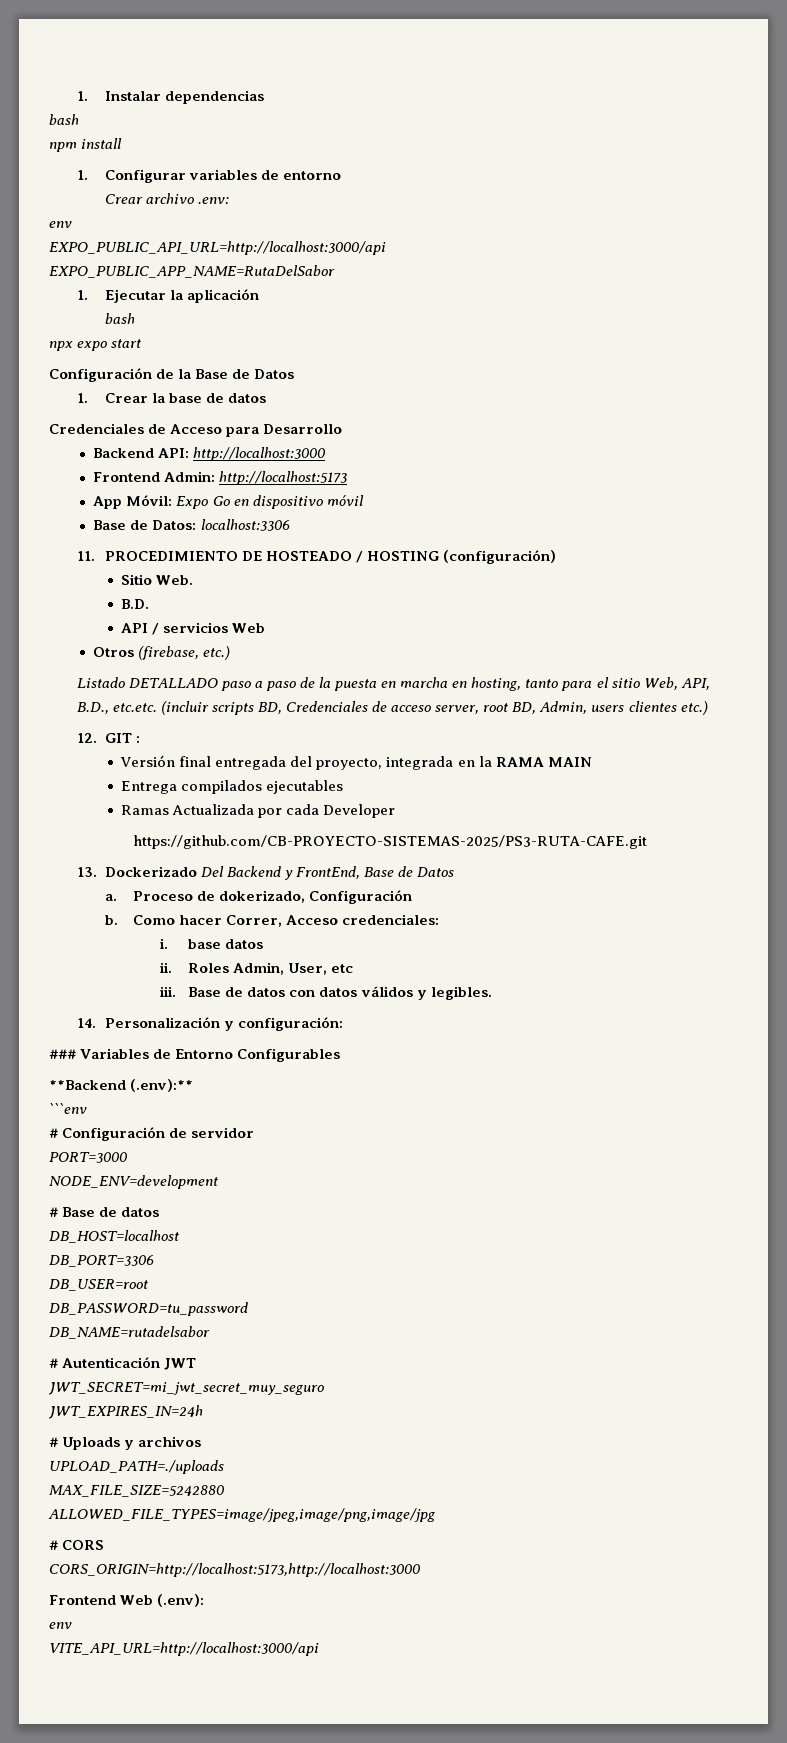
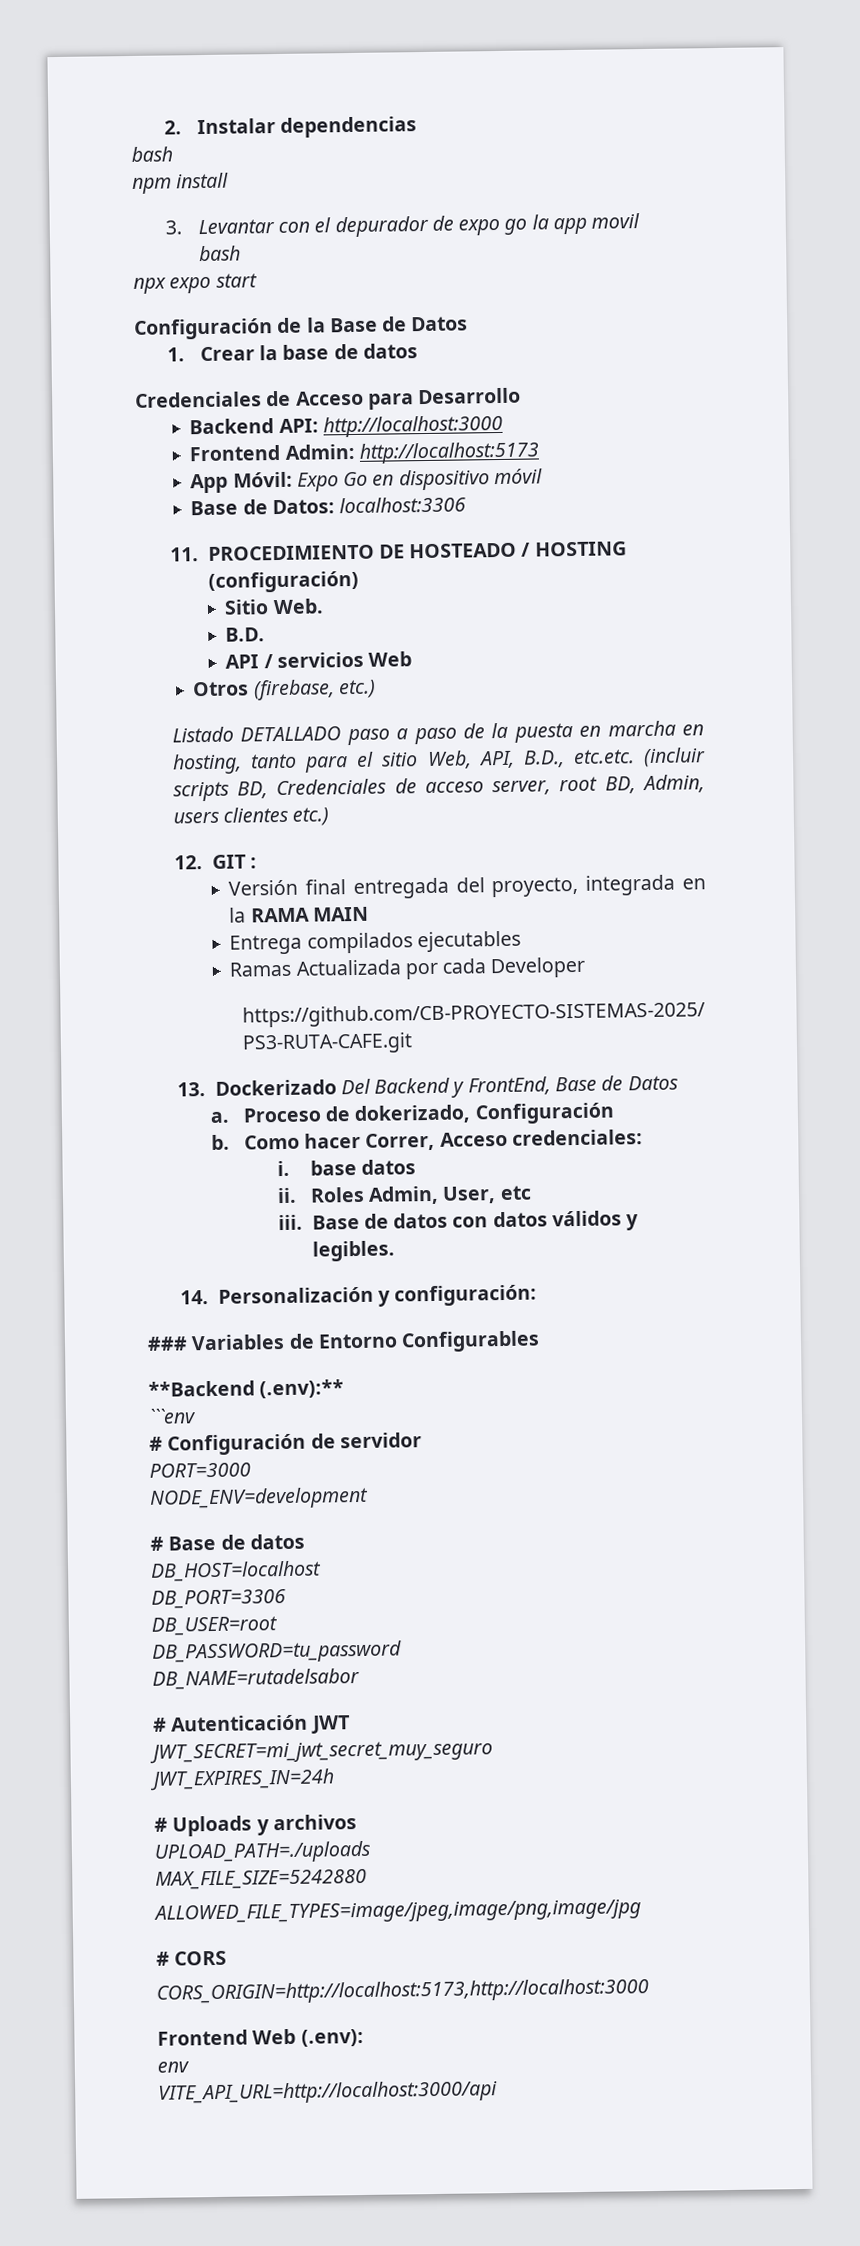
- 1. Instalar dependencias
+ 2. Instalar dependencias
- 1. Configurar variables de entorno
- Crear archivo .env:
- env
- EXPO_PUBLIC_API_URL=http://localhost:3000/api
- EXPO_PUBLIC_APP_NAME=RutaDelSabor
- 1. Ejecutar la aplicación
+ 3. Levantar con el depurador de expo go la app movil

